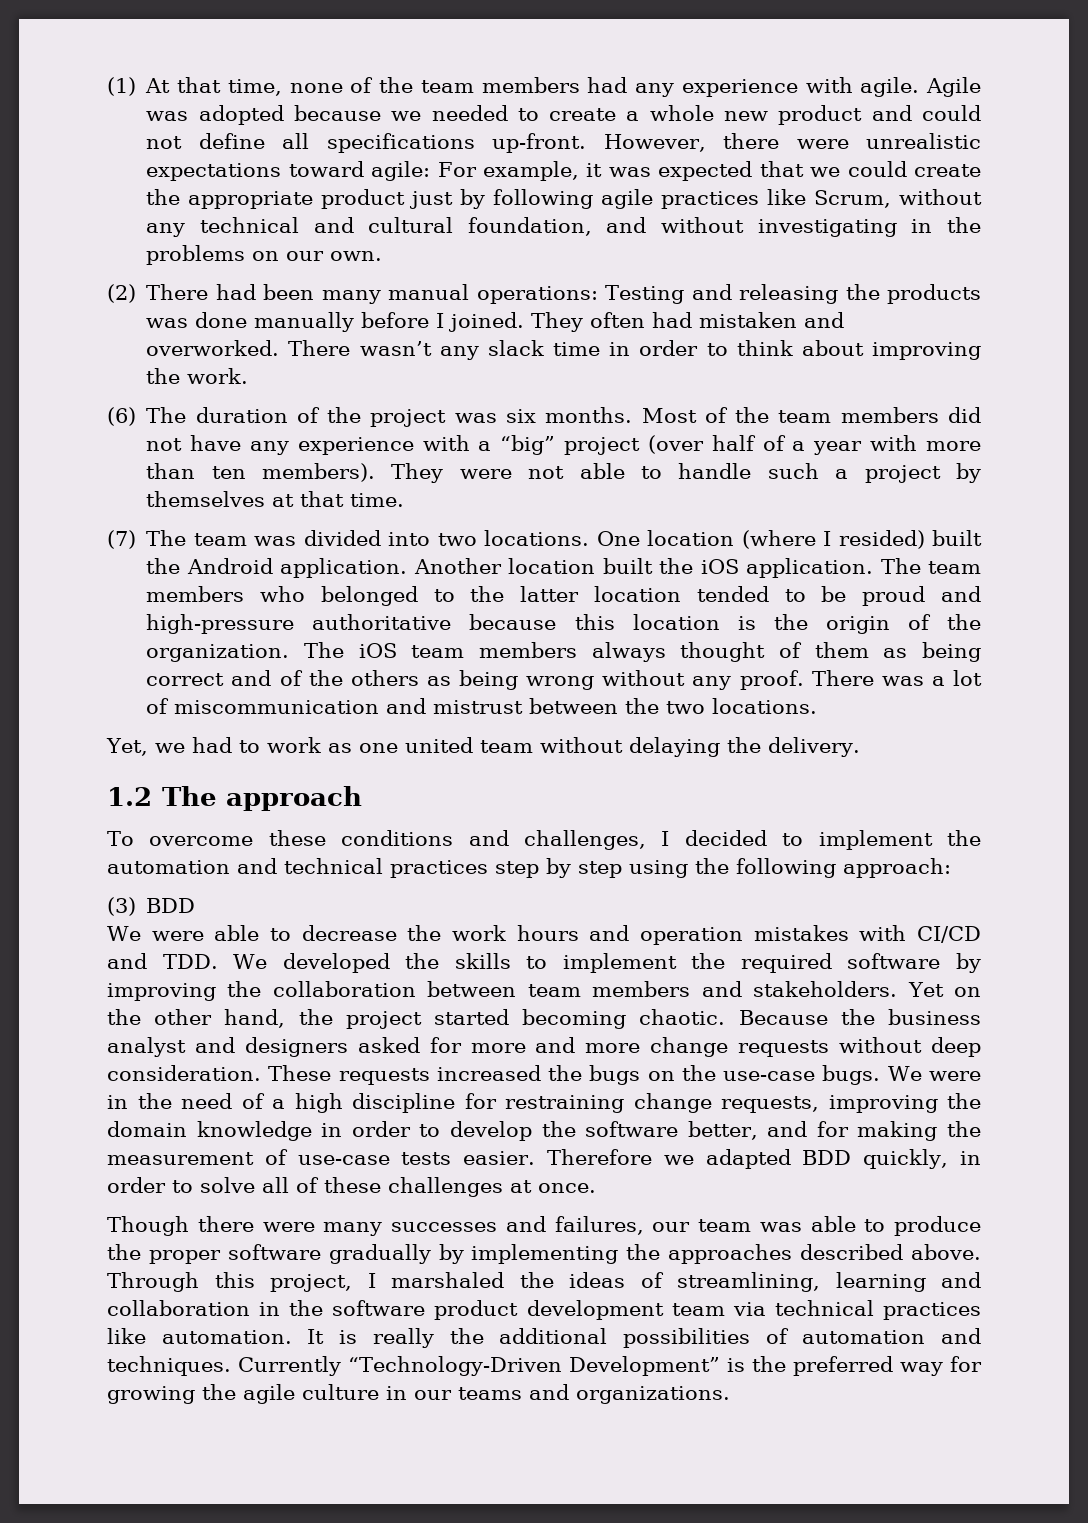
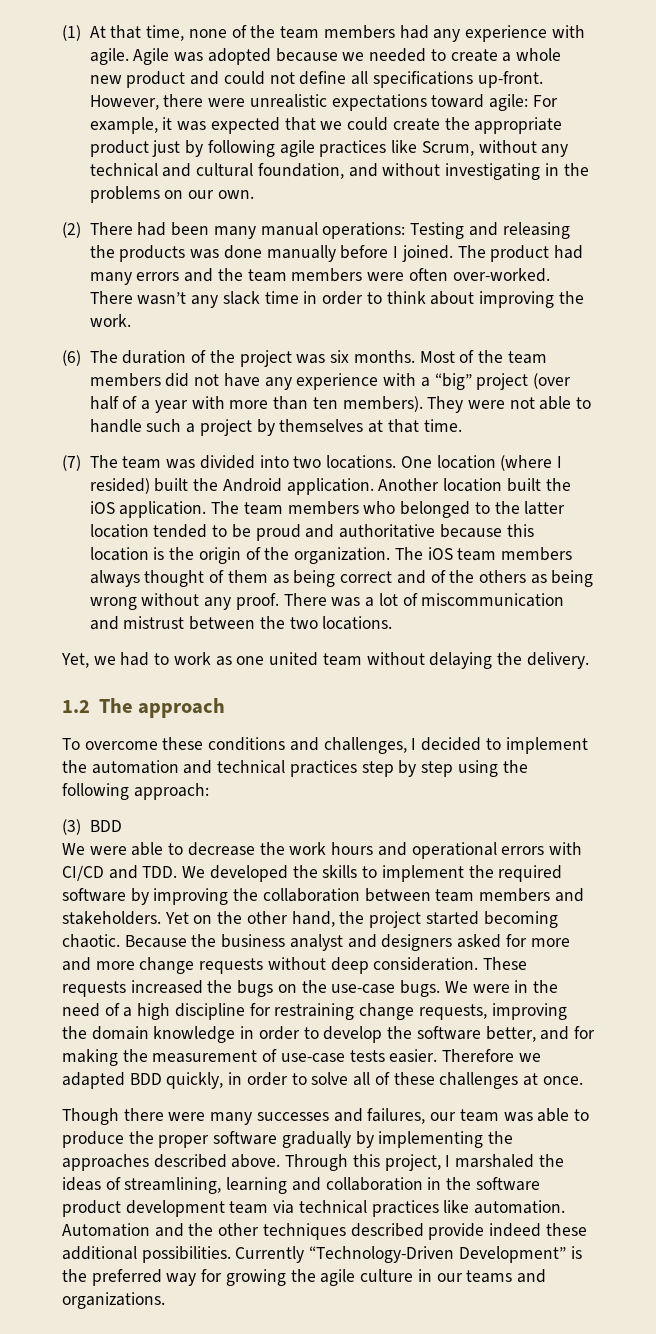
- They often had mistaken and overworked.
+ The product had many errors and the team members were often over-worked.
- The team members who belonged to the latter location tended to be proud and high-pressure authoritative because this location is the origin of the organization.
+ The team members who belonged to the latter location tended to be proud and authoritative because this location is the origin of the organization.
- We were able to decrease the work hours and operation mistakes with CI/CD and TDD. We developed the skills to implement the required software by improving the collaboration between team members and stakeholders.
+ We were able to decrease the work hours and operational errors with CI/CD and TDD. We developed the skills to implement the required software by improving the collaboration between team members and stakeholders.
- It is really the additional possibilities of automation and techniques.
+ Automation and the other techniques described provide indeed these additional possibilities.

